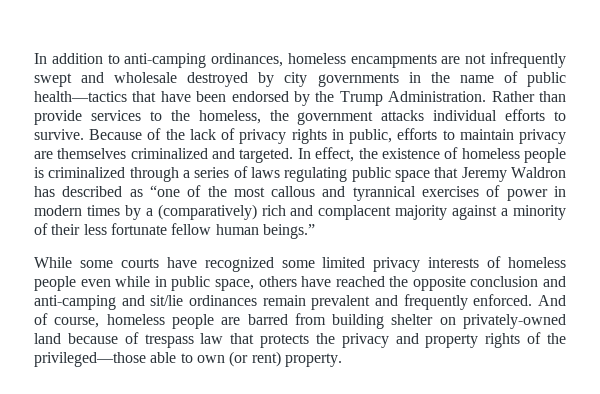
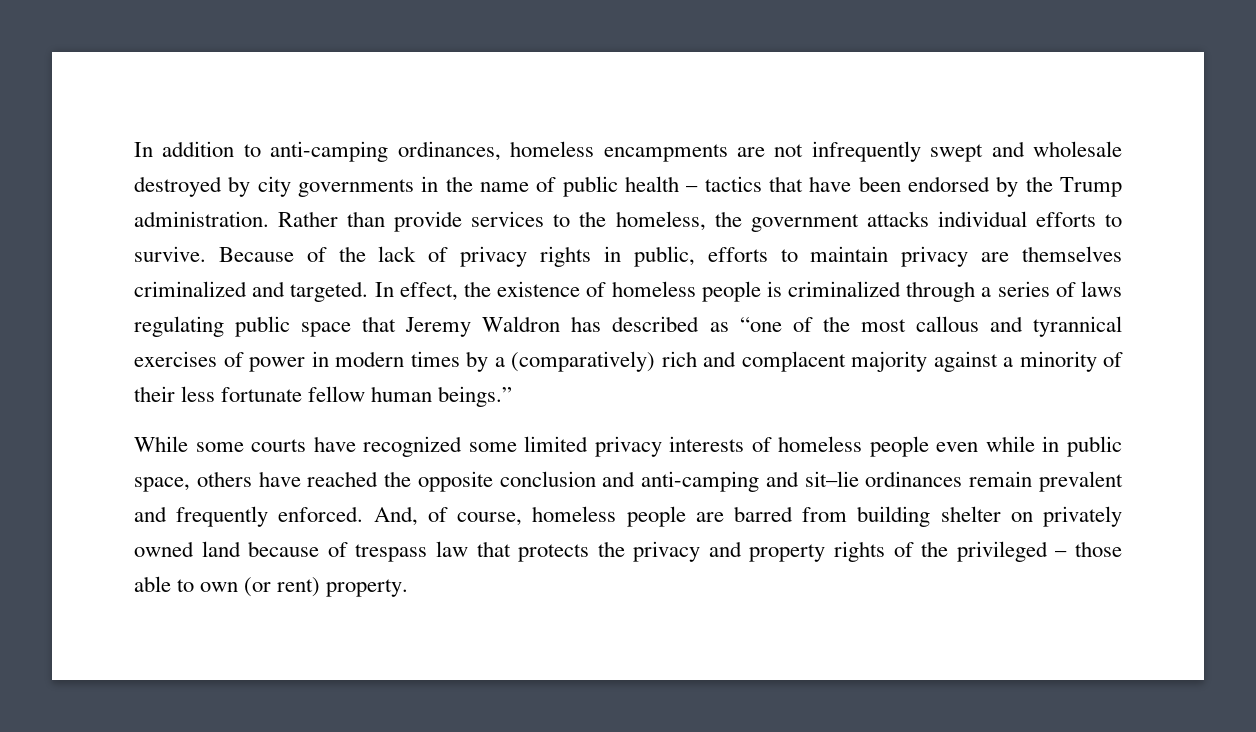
- In addition to anti-camping ordinances, homeless encampments are not infrequently swept and wholesale destroyed by city governments in the name of public health—tactics that have been endorsed by the Trump Administration.
+ In addition to anti-camping ordinances, homeless encampments are not infrequently swept and wholesale destroyed by city governments in the name of public health – tactics that have been endorsed by the Trump administration.
- While some courts have recognized some limited privacy interests of homeless people even while in public space, others have reached the opposite conclusion and anti-camping and sit/lie ordinances remain prevalent and frequently enforced.
+ While some courts have recognized some limited privacy interests of homeless people even while in public space, others have reached the opposite conclusion and anti-camping and sit–lie ordinances remain prevalent and frequently enforced.
- And of course, homeless people are barred from building shelter on privately-owned land because of trespass law that protects the privacy and property rights of the privileged—those able to own (or rent) property.
+ And, of course, homeless people are barred from building shelter on privately owned land because of trespass law that protects the privacy and property rights of the privileged – those able to own (or rent) property.

